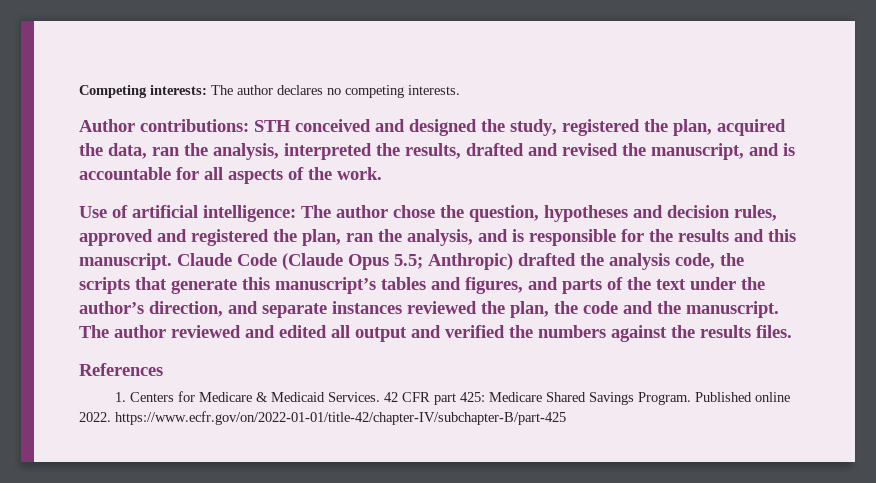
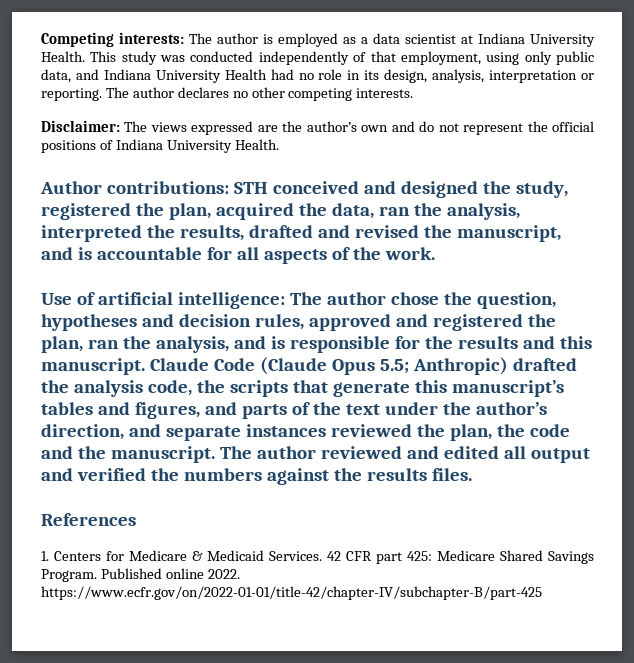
- Competing interests: The author declares no competing interests.
+ Competing interests: The author is employed as a data scientist at Indiana University Health. This study was conducted independently of that employment, using only public data, and Indiana University Health had no role in its design, analysis, interpretation or reporting. The author declares no other competing interests.
+ Disclaimer: The views expressed are the author’s own and do not represent the official positions of Indiana University Health.

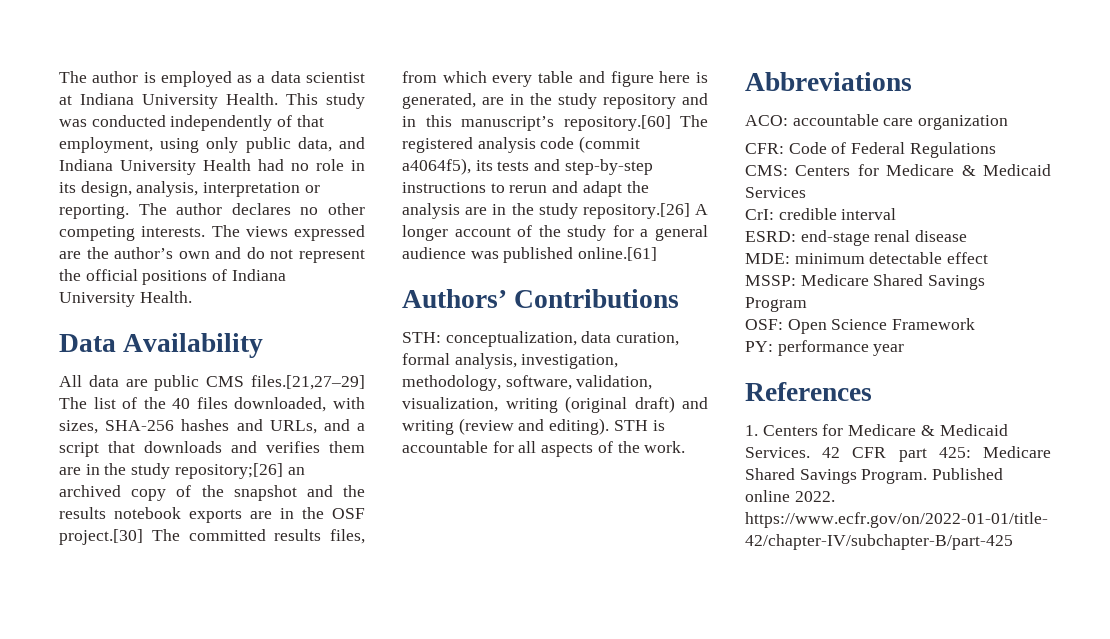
- Competing interests: The author is employed as a data scientist at Indiana University Health.
+ The author is employed as a data scientist at Indiana University Health.
- The author declares no other competing interests.
- Disclaimer: The views expressed are the author’s own and do not represent the official positions of Indiana University Health.
+ The author declares no other competing interests. The views expressed are the author’s own and do not represent the official positions of Indiana University Health.
- Author contributions: STH conceived and designed the study, registered the plan, acquired the data, ran the analysis, interpreted the results, drafted and revised the manuscript, and is accountable for all aspects of the work.
+ Data Availability
+ All data are public CMS files.[21,27–29] The list of the 40 files downloaded, with sizes, SHA-256 hashes and URLs, and a script that downloads and verifies them are in the study repository;[26] an archived copy of the snapshot and the results notebook exports are in the OSF project.[30] The committed results files, from which every table and figure here is generated, are in the study repository and in this manuscript’s repository.[60] The registered analysis code (commit a4064f5), its tests and step-by-step instructions to rerun and adapt the analysis are in the study repository.[26] A longer account of the study for a general audience was published online.[61]
+ Authors’ Contributions
+ STH: conceptualization, data curation, formal analysis, investigation, methodology, software, validation, visualization, writing (original draft) and writing (review and editing). STH is accountable for all aspects of the work.
- Use of artificial intelligence: The author chose the question, hypotheses and decision rules, approved and registered the plan, ran the analysis, and is responsible for the results and this manuscript. Claude Code (Claude Opus 5.5; Anthropic) drafted the analysis code, the scripts that generate this manuscript’s tables and figures, and parts of the text under the author’s direction, and separate instances reviewed the plan, the code and the manuscript. The author reviewed and edited all output and verified the numbers against the results files.
+ Abbreviations
+ ACO: accountable care organization
+ CFR: Code of Federal Regulations
+ CMS: Centers for Medicare & Medicaid Services
+ CrI: credible interval
+ ESRD: end-stage renal disease
+ MDE: minimum detectable effect
+ MSSP: Medicare Shared Savings Program
+ OSF: Open Science Framework
+ PY: performance year

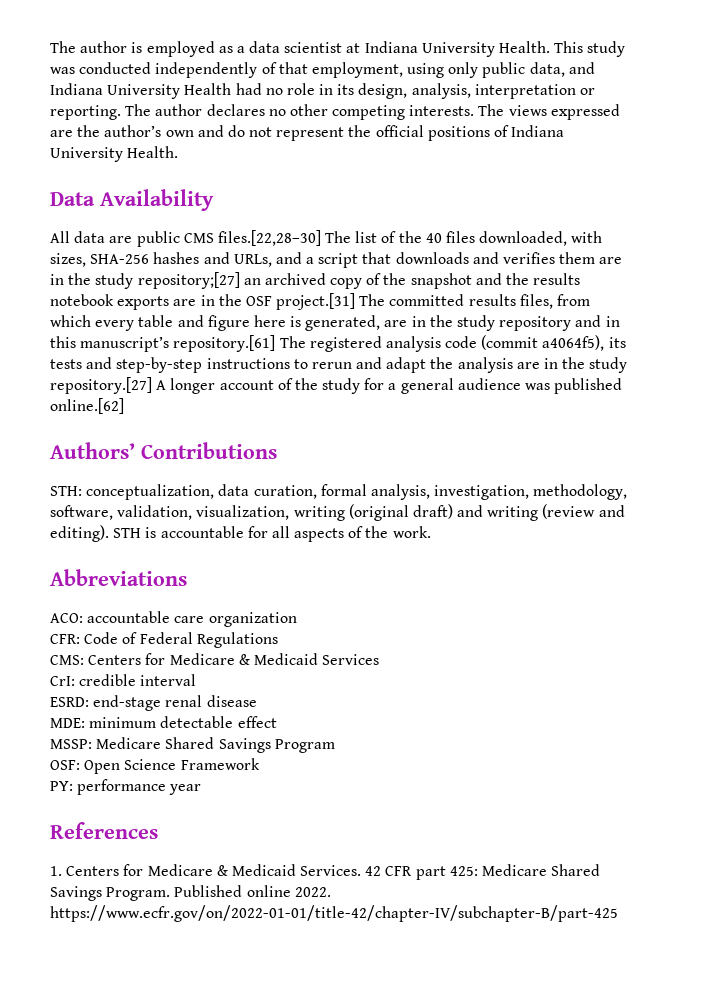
- All data are public CMS files.[21,27–29] The list of the 40 files downloaded, with sizes, SHA-256 hashes and URLs, and a script that downloads and verifies them are in the study repository;[26] an archived copy of the snapshot and the results notebook exports are in the OSF project.[30] The committed results files, from which every table and figure here is generated, are in the study repository and in this manuscript’s repository.[60] The registered analysis code (commit a4064f5), its tests and step-by-step instructions to rerun and adapt the analysis are in the study repository.[26] A longer account of the study for a general audience was published online.[61]
+ All data are public CMS files.[22,28–30] The list of the 40 files downloaded, with sizes, SHA-256 hashes and URLs, and a script that downloads and verifies them are in the study repository;[27] an archived copy of the snapshot and the results notebook exports are in the OSF project.[31] The committed results files, from which every table and figure here is generated, are in the study repository and in this manuscript’s repository.[61] The registered analysis code (commit a4064f5), its tests and step-by-step instructions to rerun and adapt the analysis are in the study repository.[27] A longer account of the study for a general audience was published online.[62]

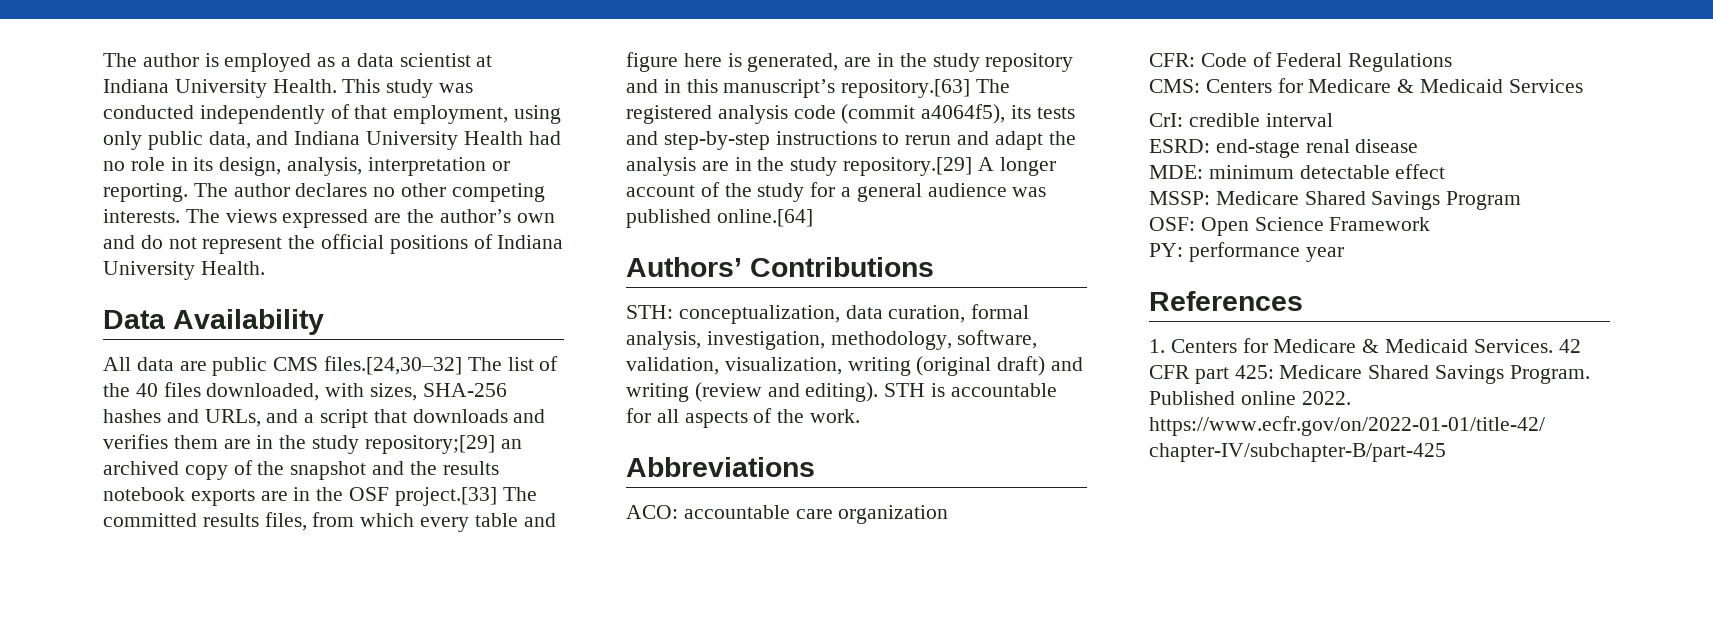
- All data are public CMS files.[22,28–30] The list of the 40 files downloaded, with sizes, SHA-256 hashes and URLs, and a script that downloads and verifies them are in the study repository;[27] an archived copy of the snapshot and the results notebook exports are in the OSF project.[31] The committed results files, from which every table and figure here is generated, are in the study repository and in this manuscript’s repository.[61] The registered analysis code (commit a4064f5), its tests and step-by-step instructions to rerun and adapt the analysis are in the study repository.[27] A longer account of the study for a general audience was published online.[62]
+ All data are public CMS files.[24,30–32] The list of the 40 files downloaded, with sizes, SHA-256 hashes and URLs, and a script that downloads and verifies them are in the study repository;[29] an archived copy of the snapshot and the results notebook exports are in the OSF project.[33] The committed results files, from which every table and figure here is generated, are in the study repository and in this manuscript’s repository.[63] The registered analysis code (commit a4064f5), its tests and step-by-step instructions to rerun and adapt the analysis are in the study repository.[29] A longer account of the study for a general audience was published online.[64]

